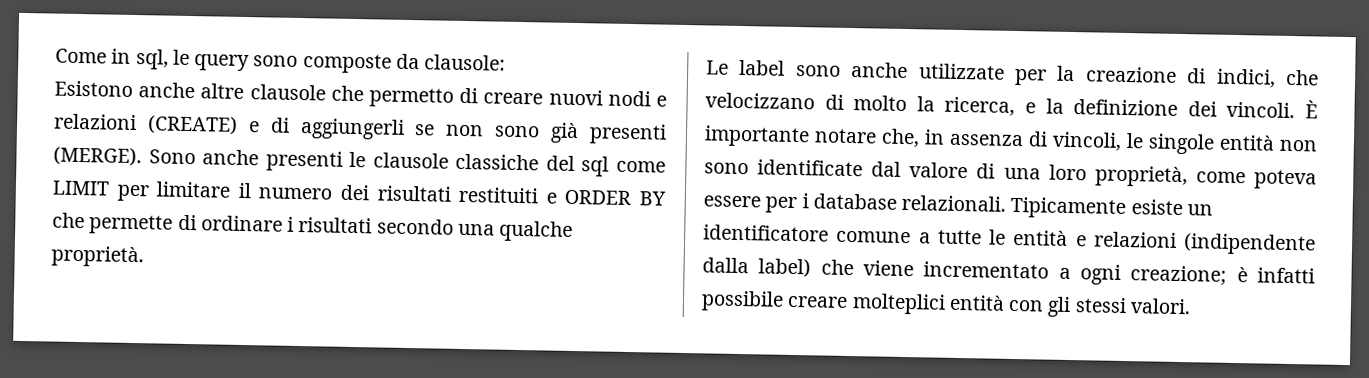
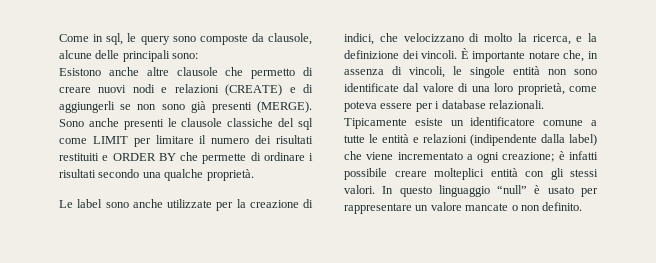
- Come in sql, le query sono composte da clausole:
+ Come in sql, le query sono composte da clausole, alcune delle principali sono:
+ In questo linguaggio “null” è usato per rappresentare un valore mancate o non definito.

